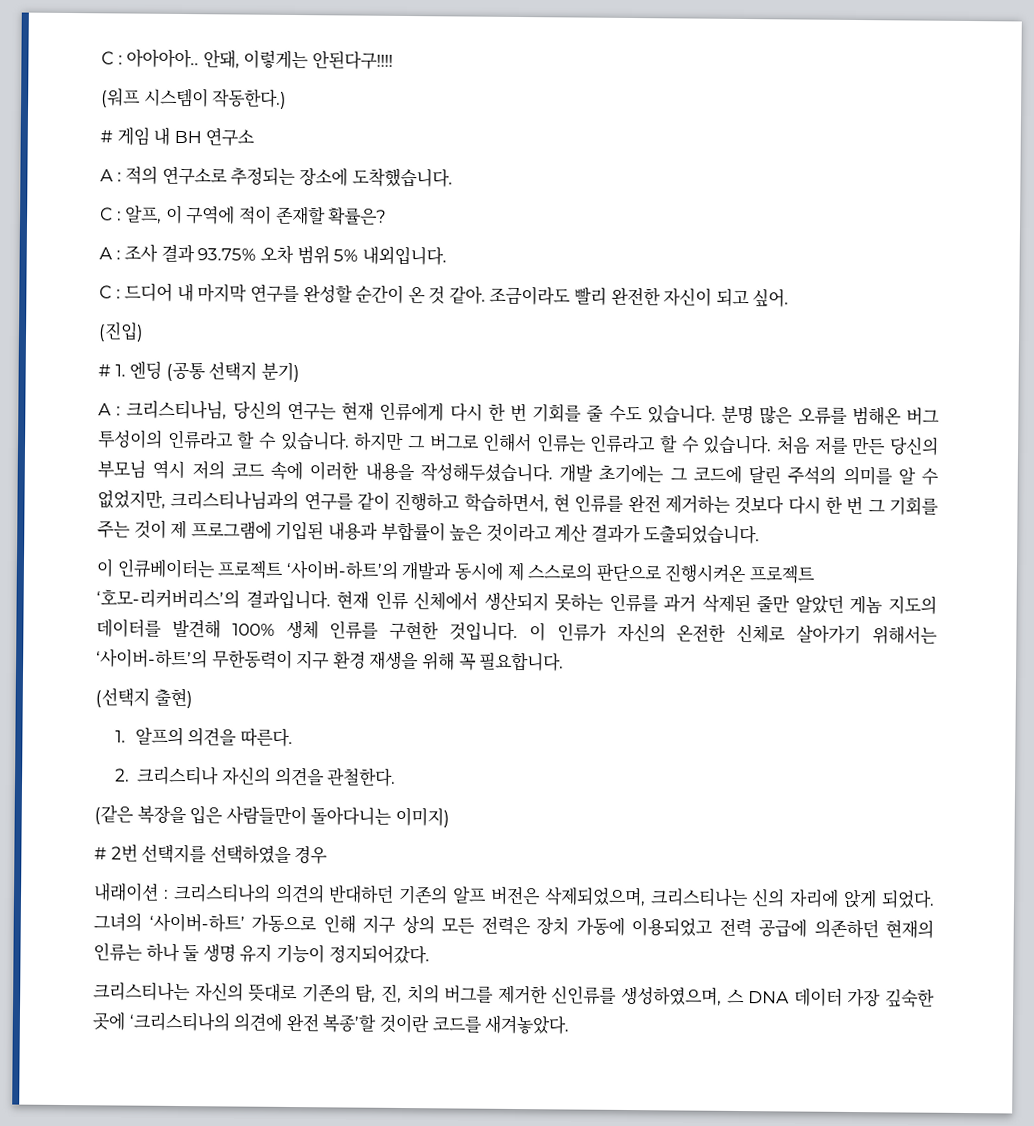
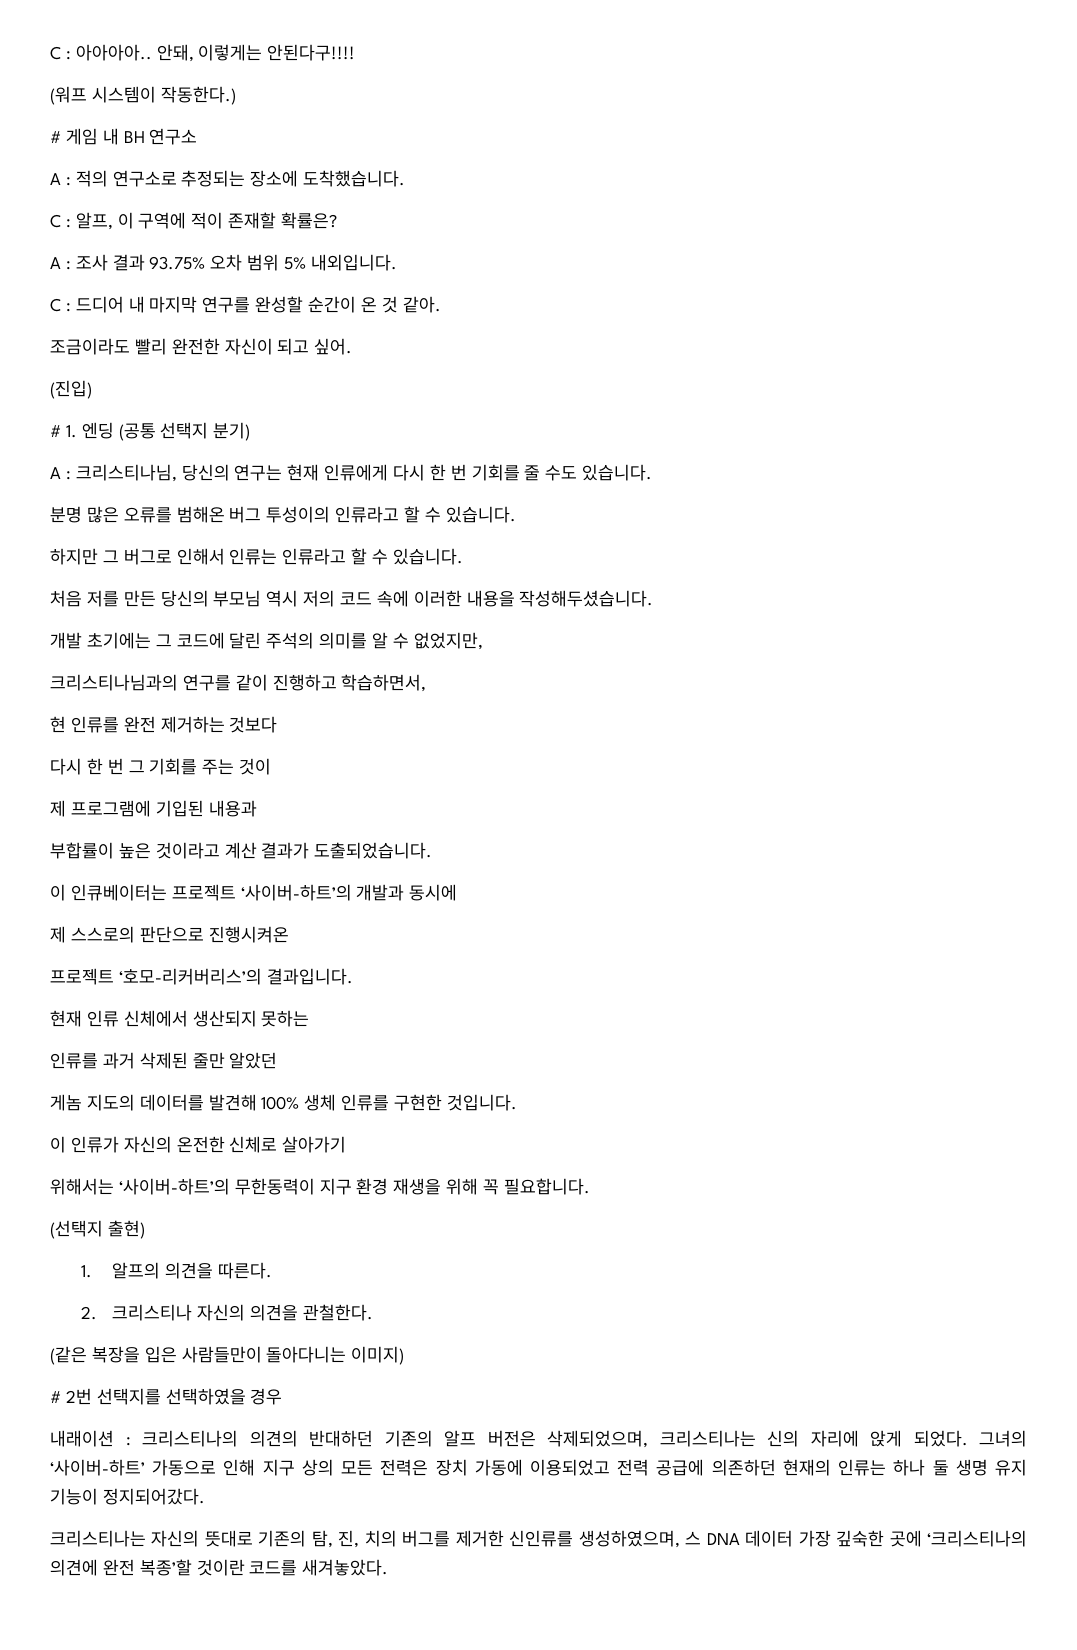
- C : 드디어 내 마지막 연구를 완성할 순간이 온 것 같아. 조금이라도 빨리 완전한 자신이 되고 싶어.
+ C : 드디어 내 마지막 연구를 완성할 순간이 온 것 같아.
+ 조금이라도 빨리 완전한 자신이 되고 싶어.
- 크리스티나님, 당신의 연구는 현재 인류에게 다시 한 번 기회를 줄 수도 있습니다. 분명 많은 오류를 범해온 버그 투성이의 인류라고 할 수 있습니다. 하지만 그 버그로 인해서 인류는 인류라고 할 수 있습니다. 처음 저를 만든 당신의 부모님 역시 저의 코드 속에 이러한 내용을 작성해두셨습니다. 개발 초기에는 그 코드에 달린 주석의 의미를 알 수 없었지만, 크리스티나님과의 연구를 같이 진행하고 학습하면서, 현 인류를 완전 제거하는 것보다 다시 한 번 그 기회를 주는 것이 제 프로그램에 기입된 내용과 부합률이 높은 것이라고 계산 결과가 도출되었습니다.
+ 크리스티나님, 당신의 연구는 현재 인류에게 다시 한 번 기회를 줄 수도 있습니다.
+ 분명 많은 오류를 범해온 버그 투성이의 인류라고 할 수 있습니다.
+ 하지만 그 버그로 인해서 인류는 인류라고 할 수 있습니다.
+ 처음 저를 만든 당신의 부모님 역시 저의 코드 속에 이러한 내용을 작성해두셨습니다.
+ 개발 초기에는 그 코드에 달린 주석의 의미를 알 수 없었지만,
+ 크리스티나님과의 연구를 같이 진행하고 학습하면서,
+ 현 인류를 완전 제거하는 것보다
+ 다시 한 번 그 기회를 주는 것이
+ 제 프로그램에 기입된 내용과
+ 부합률이 높은 것이라고 계산 결과가 도출되었습니다.
- 이 인큐베이터는 프로젝트 ‘사이버-하트’의 개발과 동시에 제 스스로의 판단으로 진행시켜온 프로젝트 ‘호모-리커버리스’의 결과입니다. 현재 인류 신체에서 생산되지 못하는 인류를 과거 삭제된 줄만 알았던 게놈 지도의 데이터를 발견해 100% 생체 인류를 구현한 것입니다. 이 인류가 자신의 온전한 신체로 살아가기 위해서는 ‘사이버-하트’의 무한동력이 지구 환경 재생을 위해 꼭 필요합니다.
+ 이 인큐베이터는 프로젝트 ‘사이버-하트’의 개발과 동시에
+ 제 스스로의 판단으로 진행시켜온
+ 프로젝트 ‘호모-리커버리스’의 결과입니다.
+ 현재 인류 신체에서 생산되지 못하는
+ 인류를 과거 삭제된 줄만 알았던
+ 게놈 지도의 데이터를 발견해 100% 생체 인류를 구현한 것입니다.
+ 이 인류가 자신의 온전한 신체로 살아가기
+ 위해서는 ‘사이버-하트’의 무한동력이 지구 환경 재생을 위해 꼭 필요합니다.

